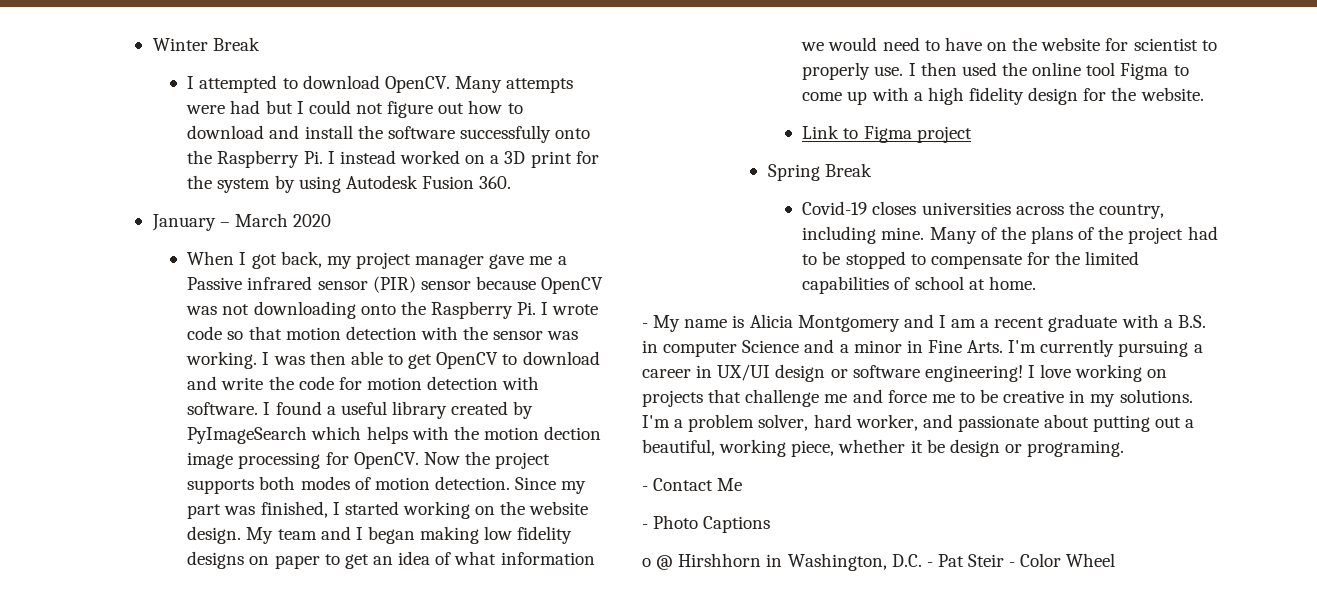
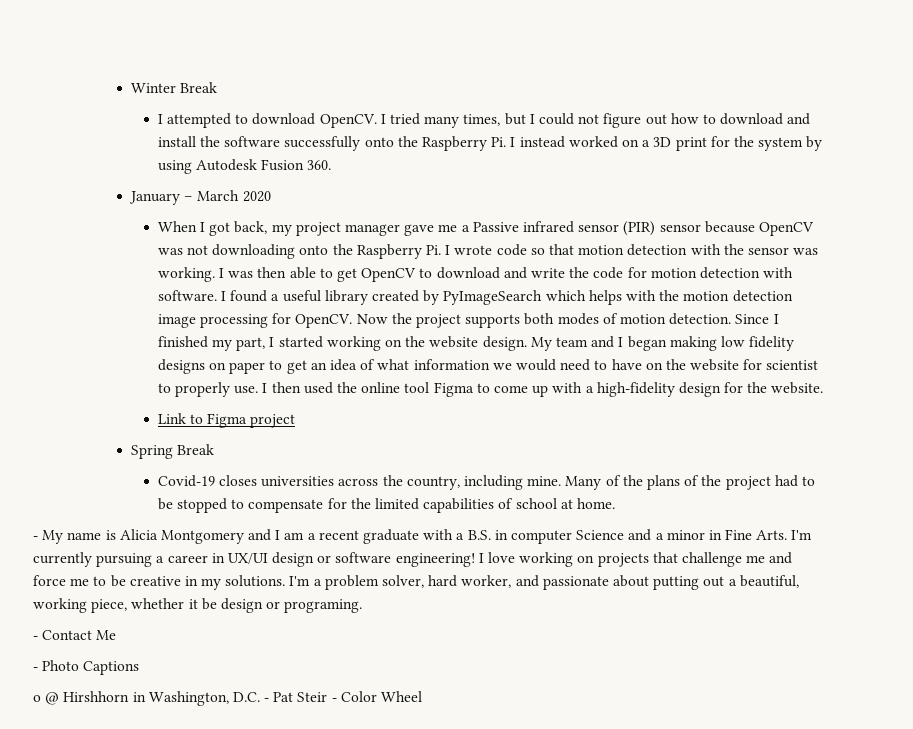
- Many attempts were had but I could not figure out how to download and install the software successfully onto the Raspberry Pi. I instead worked on a 3D print for the system by using Autodesk Fusion 360.
+ I tried many times, but I could not figure out how to download and install the software successfully onto the Raspberry Pi. I instead worked on a 3D print for the system by using Autodesk Fusion 360.
- I found a useful library created by PyImageSearch which helps with the motion dection image processing for OpenCV.
+ I found a useful library created by PyImageSearch which helps with the motion detection image processing for OpenCV.
- Since my part was finished, I started working on the website design.
+ Since I finished my part, I started working on the website design.
- I then used the online tool Figma to come up with a high fidelity design for the website.
+ I then used the online tool Figma to come up with a high-fidelity design for the website.

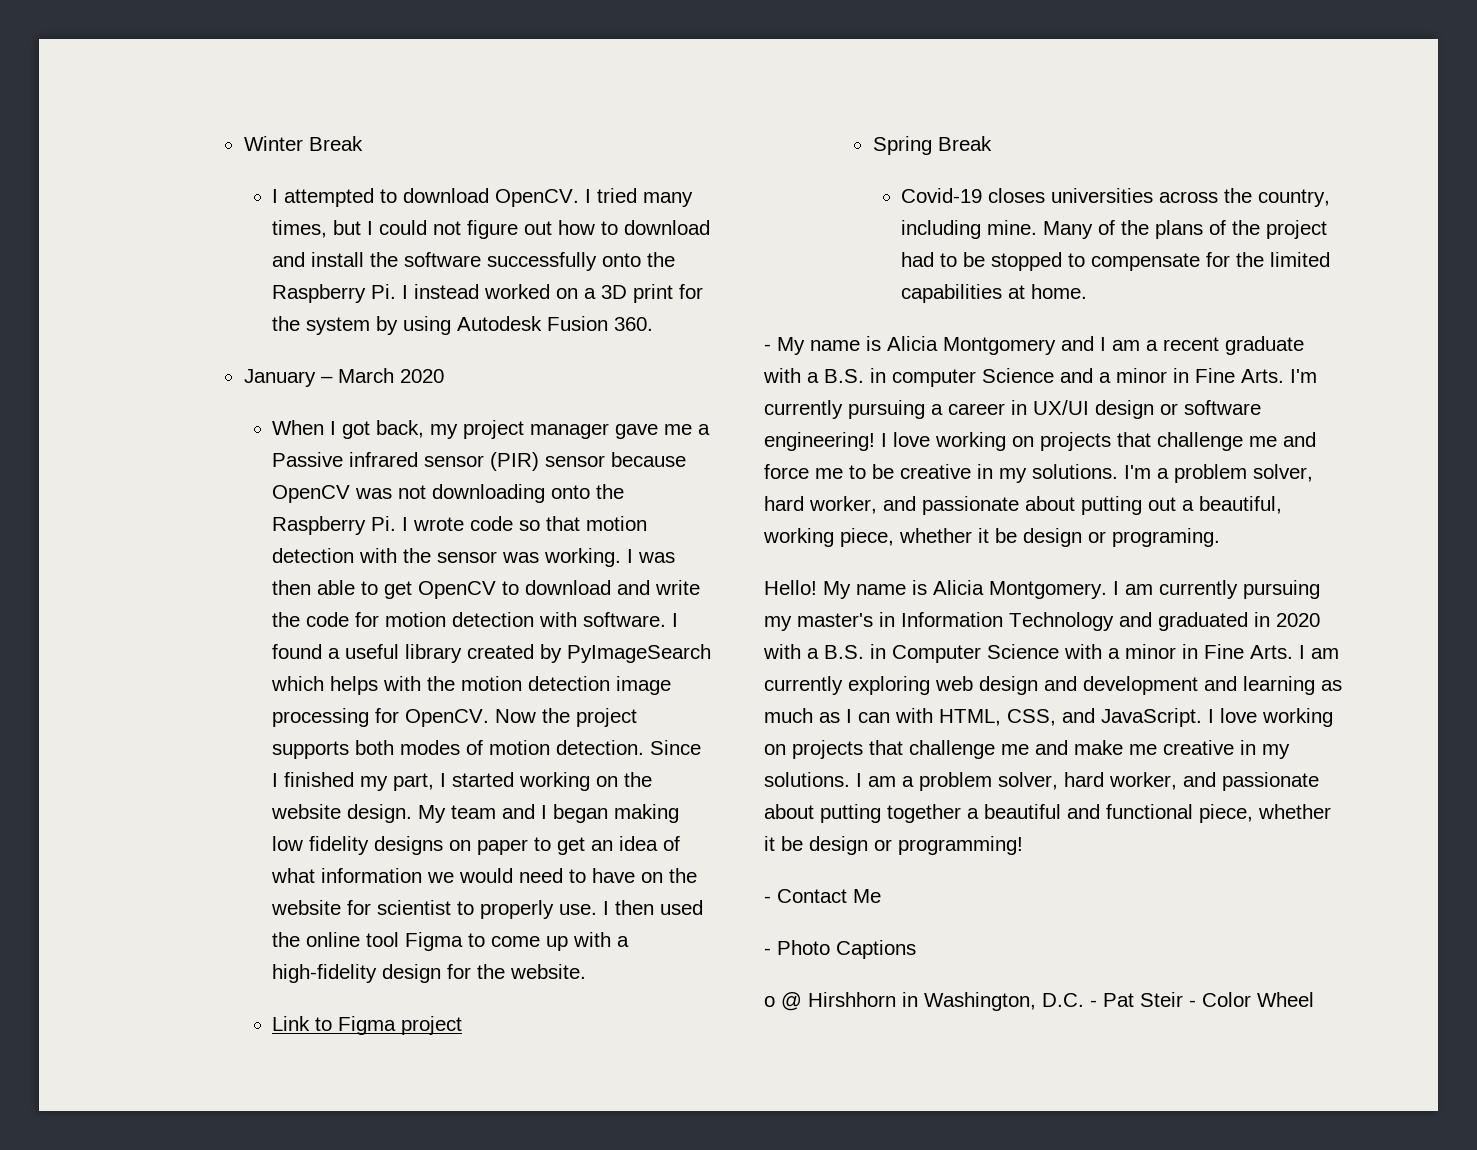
- Many of the plans of the project had to be stopped to compensate for the limited capabilities of school at home.
+ Many of the plans of the project had to be stopped to compensate for the limited capabilities at home.
+ Hello! My name is Alicia Montgomery. I am currently pursuing my master's in Information Technology and graduated in 2020 with a B.S. in Computer Science with a minor in Fine Arts. I am currently exploring web design and development and learning as much as I can with HTML, CSS, and JavaScript. I love working on projects that challenge me and make me creative in my solutions. I am a problem solver, hard worker, and passionate about putting together a beautiful and functional piece, whether it be design or programming!

